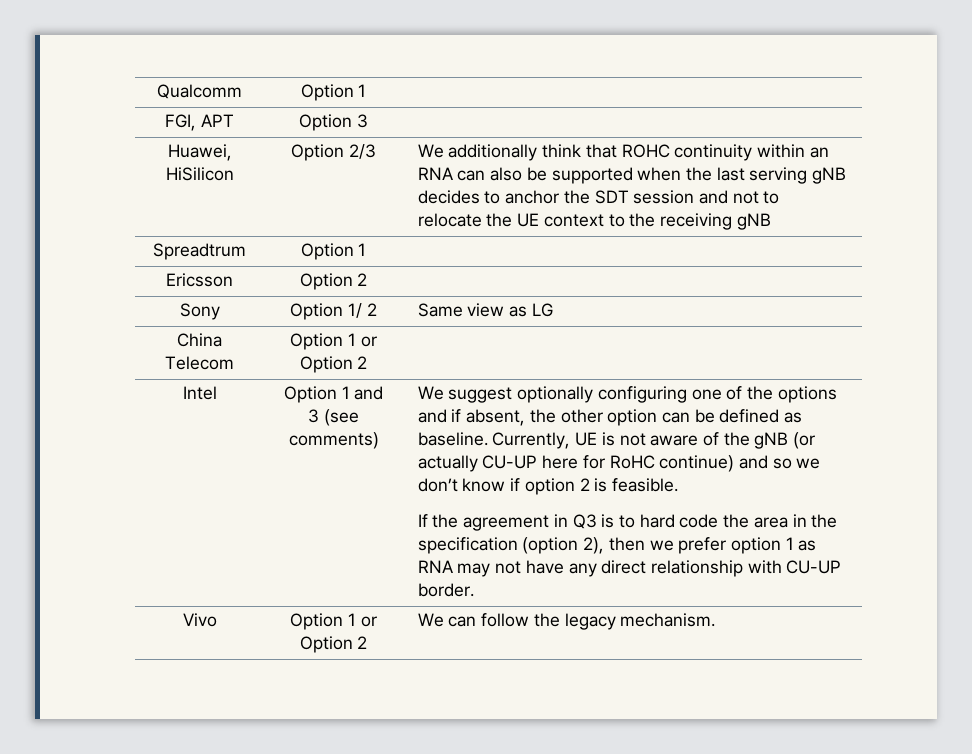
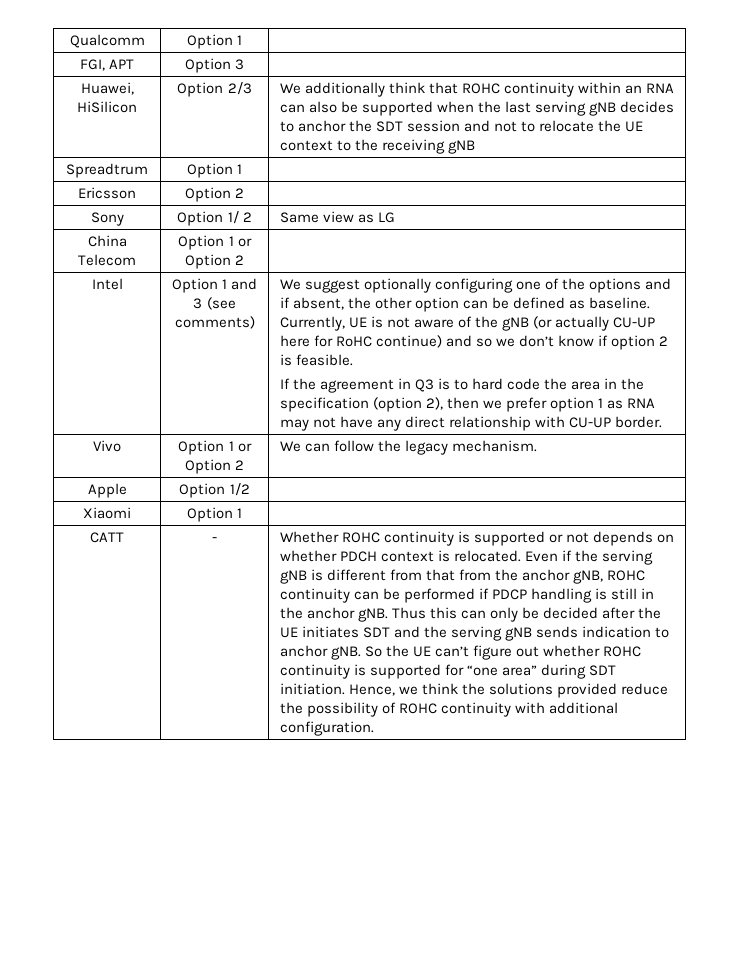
+ Apple | Option 1/2 |
+ Xiaomi | Option 1 |
+ CATT | - | Whether ROHC continuity is supported or not depends on whether PDCH context is relocated. Even if the serving gNB is different from that from the anchor gNB, ROHC continuity can be performed if PDCP handling is still in the anchor gNB. Thus this can only be decided after the UE initiates SDT and the serving gNB sends indication to anchor gNB. So the UE can’t figure out whether ROHC continuity is supported for “one area” during SDT initiation. Hence, we think the solutions provided reduce the possibility of ROHC continuity with additional configuration.

